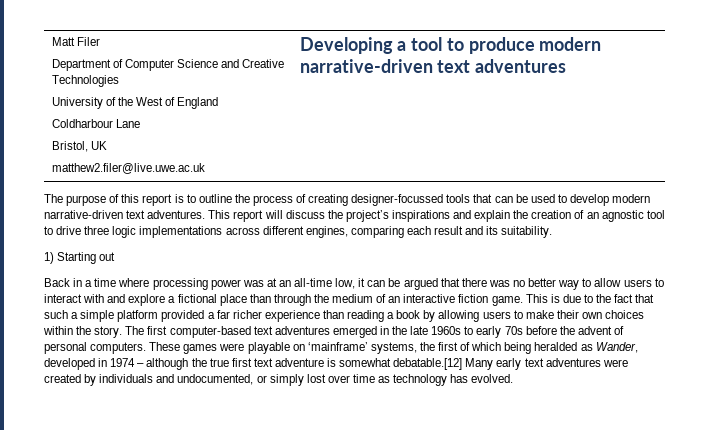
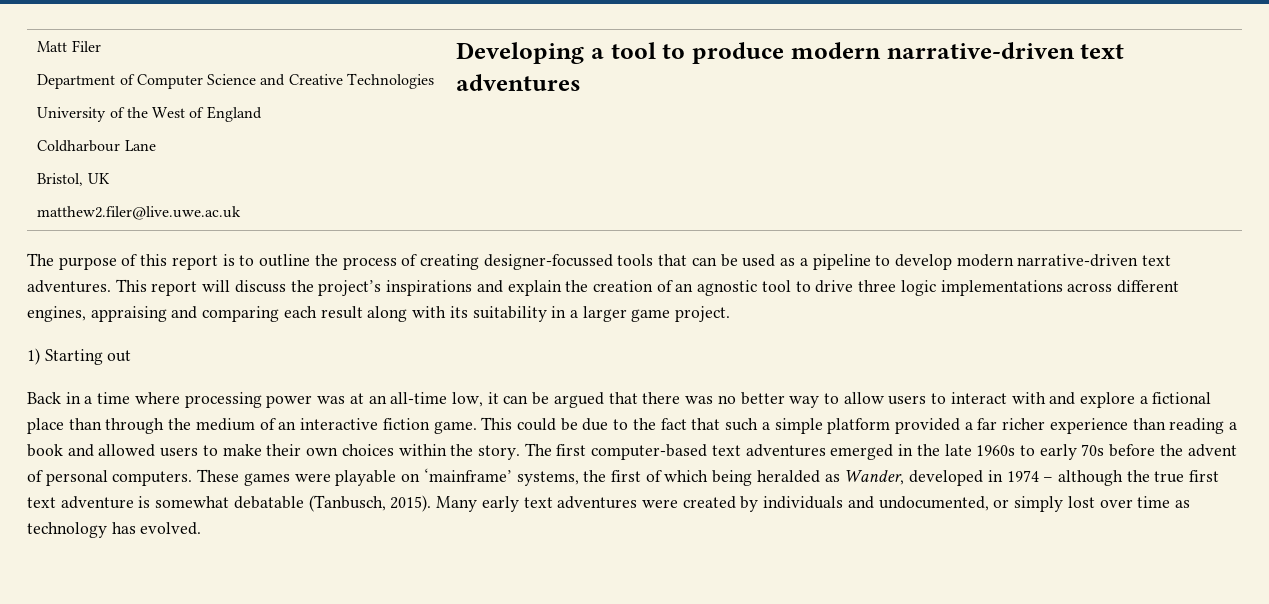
- The purpose of this report is to outline the process of creating designer-focussed tools that can be used to develop modern narrative-driven text adventures.
+ The purpose of this report is to outline the process of creating designer-focussed tools that can be used as a pipeline to develop modern narrative-driven text adventures.
- This report will discuss the project’s inspirations and explain the creation of an agnostic tool to drive three logic implementations across different engines, comparing each result and its suitability.
+ This report will discuss the project’s inspirations and explain the creation of an agnostic tool to drive three logic implementations across different engines, appraising and comparing each result along with its suitability in a larger game project.
- This is due to the fact that such a simple platform provided a far richer experience than reading a book by allowing users to make their own choices within the story.
+ This could be due to the fact that such a simple platform provided a far richer experience than reading a book and allowed users to make their own choices within the story.
- These games were playable on ‘mainframe’ systems, the first of which being heralded as Wander, developed in 1974 – although the true first text adventure is somewhat debatable.[12] Many early text adventures were created by individuals and undocumented, or simply lost over time as technology has evolved.
+ These games were playable on ‘mainframe’ systems, the first of which being heralded as Wander, developed in 1974 – although the true first text adventure is somewhat debatable (Tanbusch, 2015). Many early text adventures were created by individuals and undocumented, or simply lost over time as technology has evolved.

